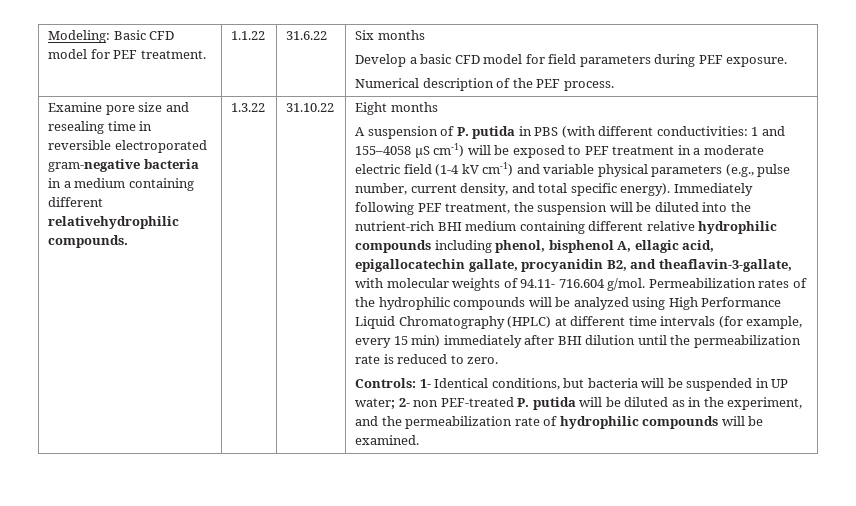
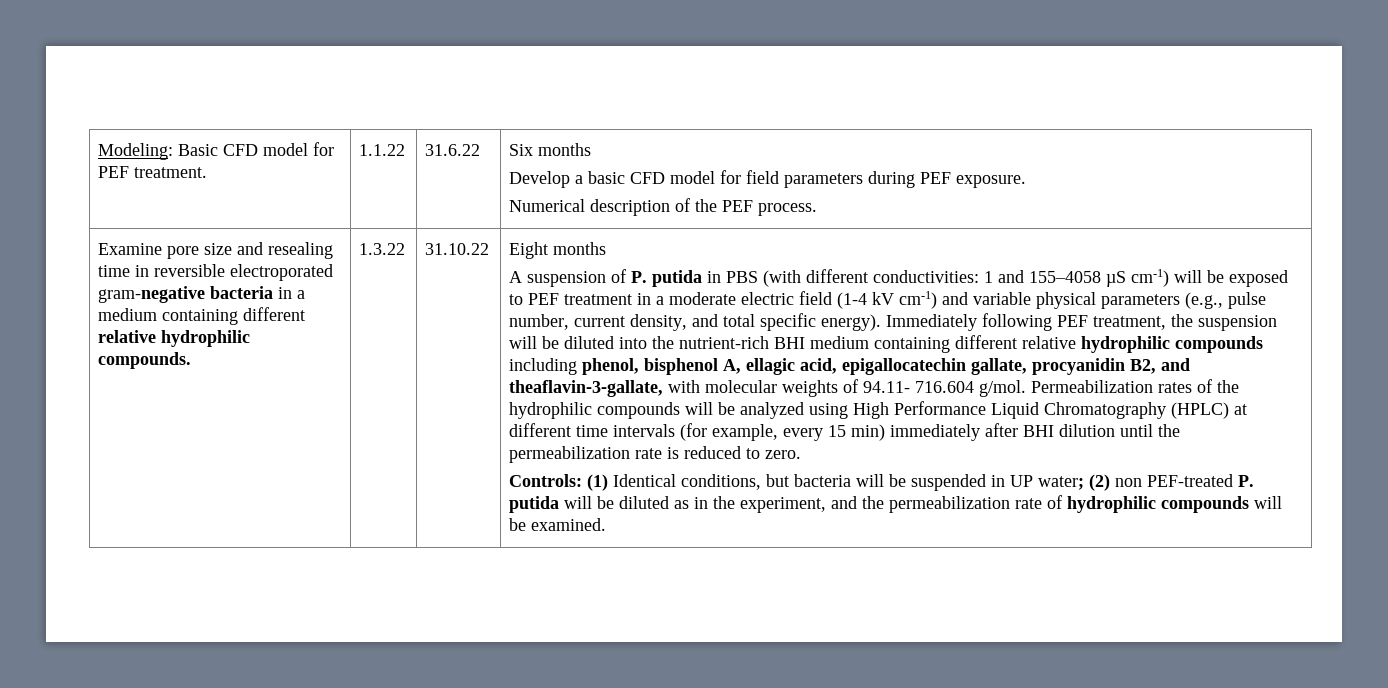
- Examine pore size and resealing time in reversible electroporated gram-negative bacteria in a medium containing different relativehydrophilic compounds.
+ Examine pore size and resealing time in reversible electroporated gram-negative bacteria in a medium containing different relative hydrophilic compounds.
- Controls: 1- Identical conditions, but bacteria will be suspended in UP water; 2- non PEF-treated P. putida will be diluted as in the experiment, and the permeabilization rate of hydrophilic compounds will be examined.
+ Controls: (1) Identical conditions, but bacteria will be suspended in UP water; (2) non PEF-treated P. putida will be diluted as in the experiment, and the permeabilization rate of hydrophilic compounds will be examined.

